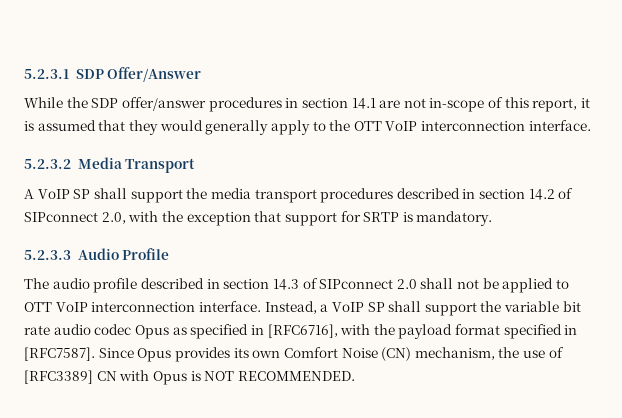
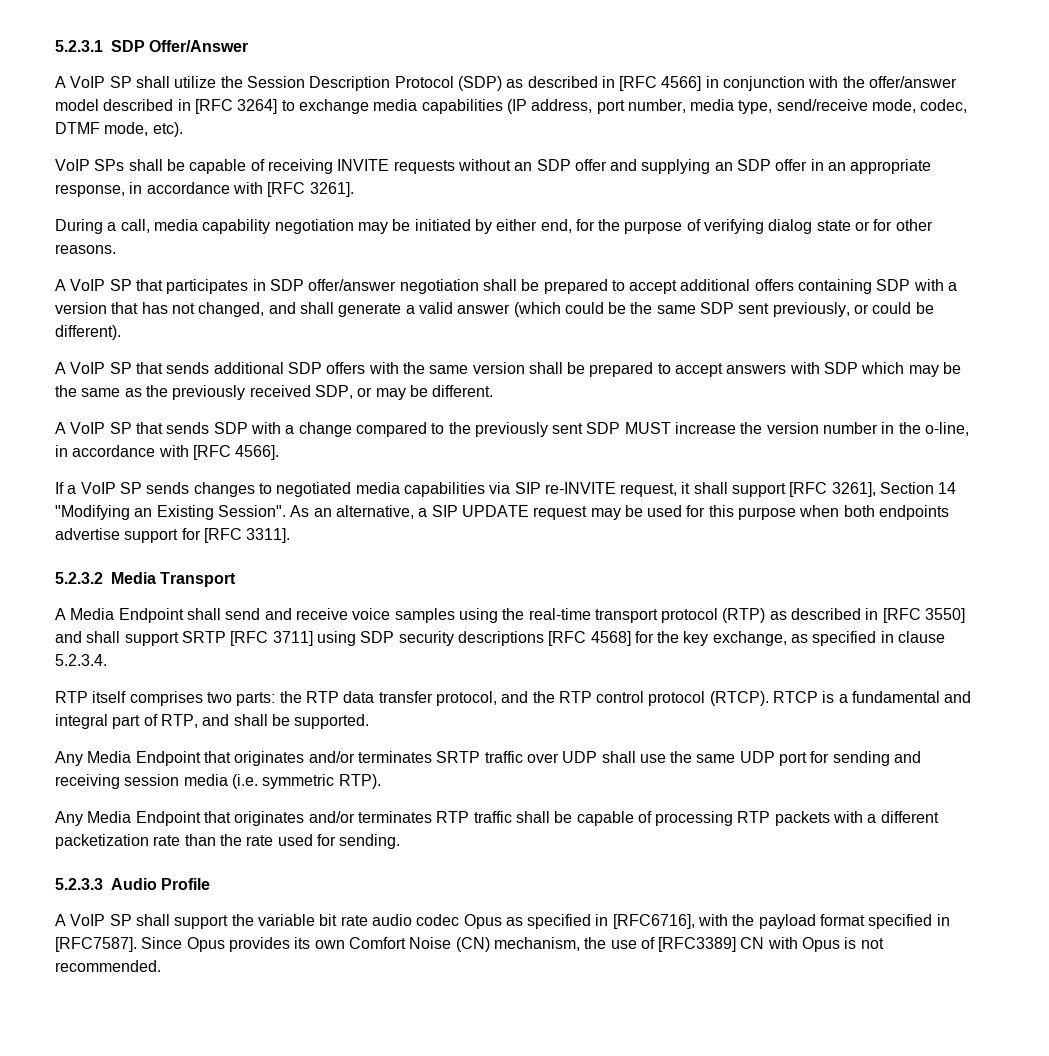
- While the SDP offer/answer procedures in section 14.1 are not in-scope of this report, it is assumed that they would generally apply to the OTT VoIP interconnection interface.
+ A VoIP SP shall utilize the Session Description Protocol (SDP) as described in [RFC 4566] in conjunction with the offer/answer model described in [RFC 3264] to exchange media capabilities (IP address, port number, media type, send/receive mode, codec, DTMF mode, etc).
+ VoIP SPs shall be capable of receiving INVITE requests without an SDP offer and supplying an SDP offer in an appropriate response, in accordance with [RFC 3261].
+ During a call, media capability negotiation may be initiated by either end, for the purpose of verifying dialog state or for other reasons.
+ A VoIP SP that participates in SDP offer/answer negotiation shall be prepared to accept additional offers containing SDP with a version that has not changed, and shall generate a valid answer (which could be the same SDP sent previously, or could be different).
+ A VoIP SP that sends additional SDP offers with the same version shall be prepared to accept answers with SDP which may be the same as the previously received SDP, or may be different.
+ A VoIP SP that sends SDP with a change compared to the previously sent SDP MUST increase the version number in the o-line, in accordance with [RFC 4566].
+ If a VoIP SP sends changes to negotiated media capabilities via SIP re-INVITE request, it shall support [RFC 3261], Section 14 "Modifying an Existing Session". As an alternative, a SIP UPDATE request may be used for this purpose when both endpoints advertise support for [RFC 3311].
  5.2.3.2 Media Transport
- A VoIP SP shall support the media transport procedures described in section 14.2 of SIPconnect 2.0, with the exception that support for SRTP is mandatory.
+ A Media Endpoint shall send and receive voice samples using the real-time transport protocol (RTP) as described in [RFC 3550] and shall support SRTP [RFC 3711] using SDP security descriptions [RFC 4568] for the key exchange, as specified in clause 5.2.3.4.
+ RTP itself comprises two parts: the RTP data transfer protocol, and the RTP control protocol (RTCP). RTCP is a fundamental and integral part of RTP, and shall be supported.
+ Any Media Endpoint that originates and/or terminates SRTP traffic over UDP shall use the same UDP port for sending and receiving session media (i.e. symmetric RTP).
+ Any Media Endpoint that originates and/or terminates RTP traffic shall be capable of processing RTP packets with a different packetization rate than the rate used for sending.
  5.2.3.3 Audio Profile
- The audio profile described in section 14.3 of SIPconnect 2.0 shall not be applied to OTT VoIP interconnection interface. Instead, a VoIP SP shall support the variable bit rate audio codec Opus as specified in [RFC6716], with the payload format specified in [RFC7587].
+ A VoIP SP shall support the variable bit rate audio codec Opus as specified in [RFC6716], with the payload format specified in [RFC7587].
- Since Opus provides its own Comfort Noise (CN) mechanism, the use of [RFC3389] CN with Opus is NOT RECOMMENDED.
+ Since Opus provides its own Comfort Noise (CN) mechanism, the use of [RFC3389] CN with Opus is not recommended.

